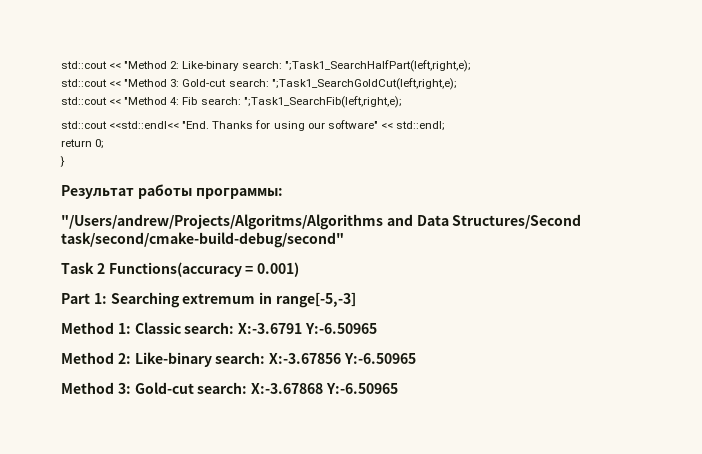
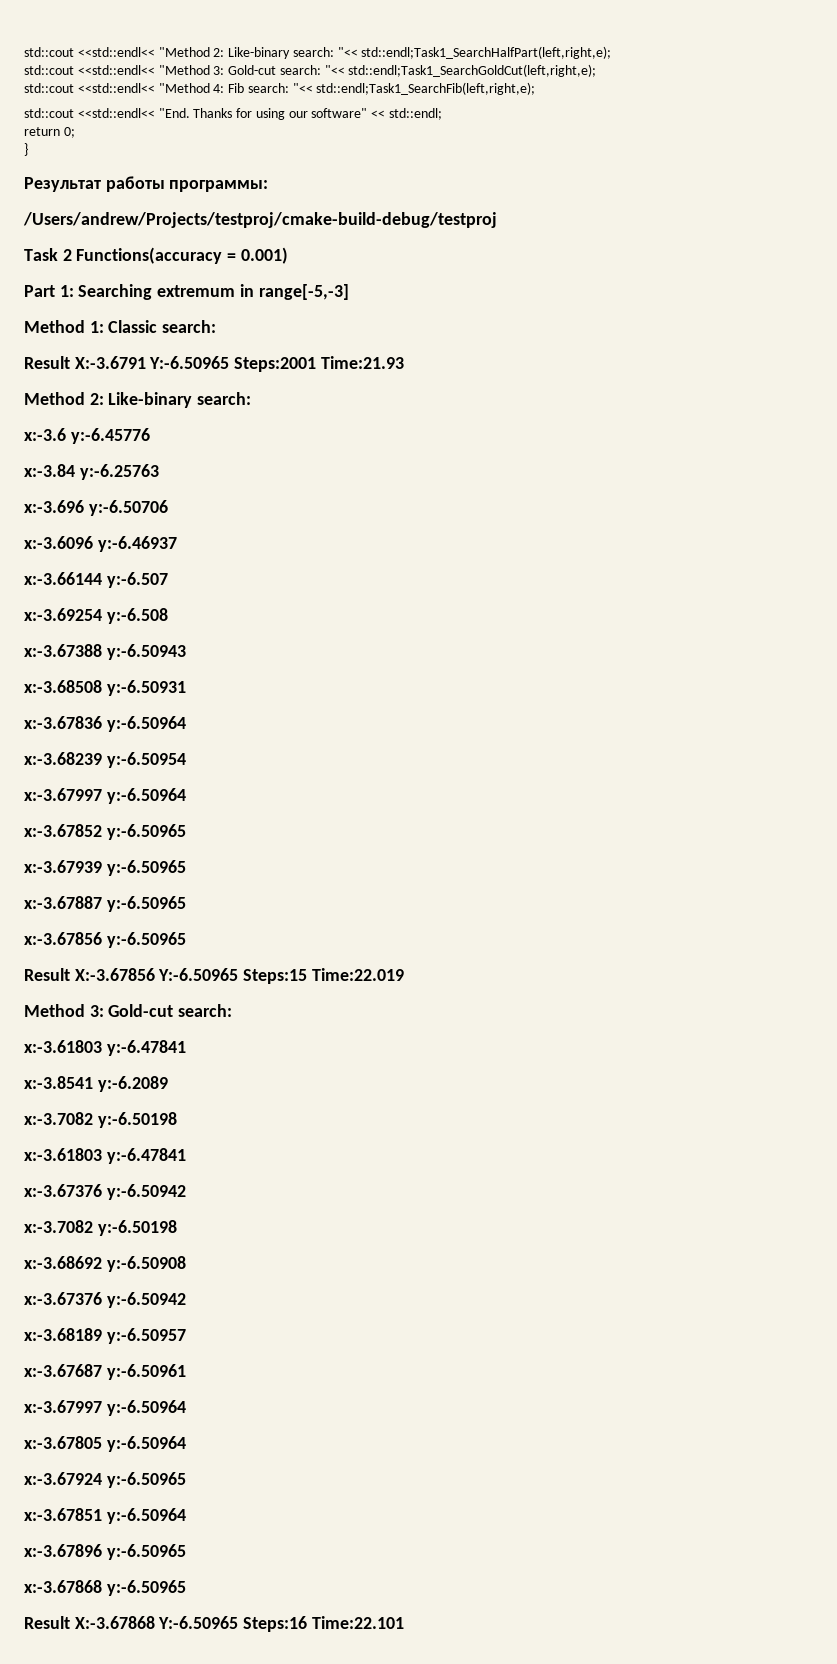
- std::cout << "Method 2: Like-binary search: ";Task1_SearchHalfPart(left,right,e);
- std::cout << "Method 3: Gold-cut search: ";Task1_SearchGoldCut(left,right,e);
- std::cout << "Method 4: Fib search: ";Task1_SearchFib(left,right,e);
+ std::cout <<std::endl<< "Method 2: Like-binary search: "<< std::endl;Task1_SearchHalfPart(left,right,e);
+ std::cout <<std::endl<< "Method 3: Gold-cut search: "<< std::endl;Task1_SearchGoldCut(left,right,e);
+ std::cout <<std::endl<< "Method 4: Fib search: "<< std::endl;Task1_SearchFib(left,right,e);
- "/Users/andrew/Projects/Algoritms/Algorithms and Data Structures/Second task/second/cmake-build-debug/second"
+ /Users/andrew/Projects/testproj/cmake-build-debug/testproj
- Method 1: Classic search: X:-3.6791 Y:-6.50965
+ Method 1: Classic search:
+ Result X:-3.6791 Y:-6.50965 Steps:2001 Time:21.93
- Method 2: Like-binary search: X:-3.67856 Y:-6.50965
+ Method 2: Like-binary search:
+ x:-3.6 y:-6.45776
+ x:-3.84 y:-6.25763
+ x:-3.696 y:-6.50706
+ x:-3.6096 y:-6.46937
+ x:-3.66144 y:-6.507
+ x:-3.69254 y:-6.508
+ x:-3.67388 y:-6.50943
+ x:-3.68508 y:-6.50931
+ x:-3.67836 y:-6.50964
+ x:-3.68239 y:-6.50954
+ x:-3.67997 y:-6.50964
+ x:-3.67852 y:-6.50965
+ x:-3.67939 y:-6.50965
+ x:-3.67887 y:-6.50965
+ x:-3.67856 y:-6.50965
+ Result X:-3.67856 Y:-6.50965 Steps:15 Time:22.019
- Method 3: Gold-cut search: X:-3.67868 Y:-6.50965
+ Method 3: Gold-cut search:
+ x:-3.61803 y:-6.47841
+ x:-3.8541 y:-6.2089
+ x:-3.7082 y:-6.50198
+ x:-3.61803 y:-6.47841
+ x:-3.67376 y:-6.50942
+ x:-3.7082 y:-6.50198
+ x:-3.68692 y:-6.50908
+ x:-3.67376 y:-6.50942
+ x:-3.68189 y:-6.50957
+ x:-3.67687 y:-6.50961
+ x:-3.67997 y:-6.50964
+ x:-3.67805 y:-6.50964
+ x:-3.67924 y:-6.50965
+ x:-3.67851 y:-6.50964
+ x:-3.67896 y:-6.50965
+ x:-3.67868 y:-6.50965
+ Result X:-3.67868 Y:-6.50965 Steps:16 Time:22.101

